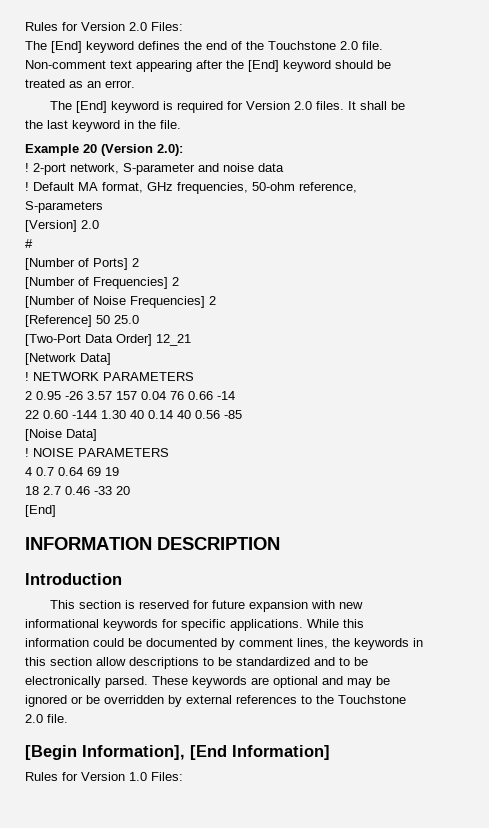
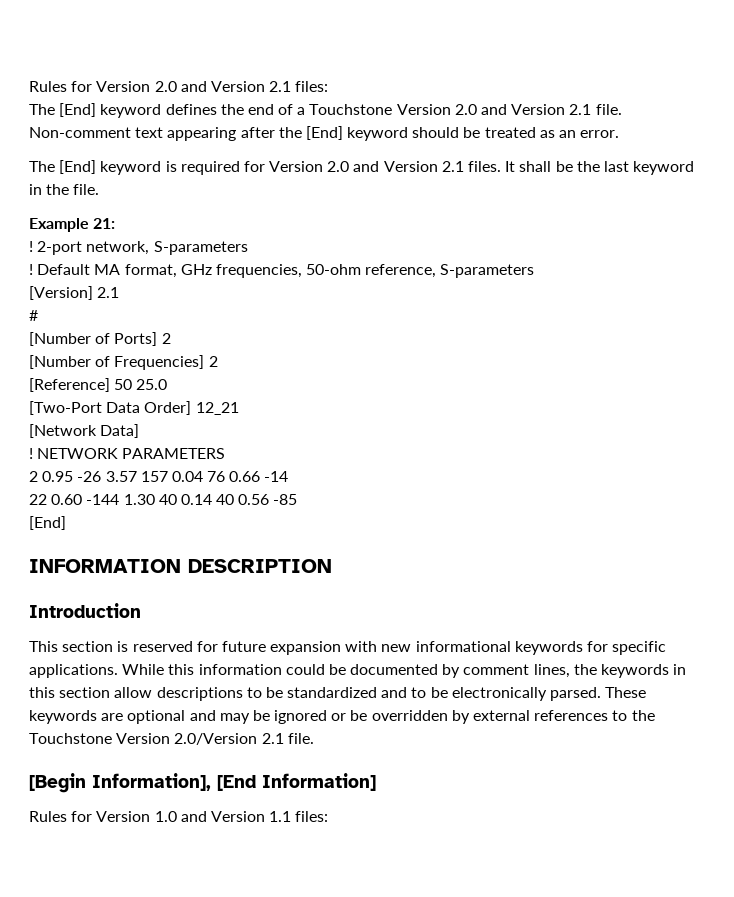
- Rules for Version 2.0 Files:
+ Rules for Version 2.0 and Version 2.1 files:
- The [End] keyword defines the end of the Touchstone 2.0 file.
+ The [End] keyword defines the end of a Touchstone Version 2.0 and Version 2.1 file.
- The [End] keyword is required for Version 2.0 files.
+ The [End] keyword is required for Version 2.0 and Version 2.1 files.
- Example 20 (Version 2.0):
+ Example 21:
- 2-port network, S-parameter and noise data
+ 2-port network, S-parameters
- [Version] 2.0
+ [Version] 2.1
- [Number of Noise Frequencies] 2
- [Noise Data]
- ! NOISE PARAMETERS
- 4 0.7 0.64 69 19
- 18 2.7 0.46 -33 20
- These keywords are optional and may be ignored or be overridden by external references to the Touchstone 2.0 file.
+ These keywords are optional and may be ignored or be overridden by external references to the Touchstone Version 2.0/Version 2.1 file.
- Rules for Version 1.0 Files:
+ Rules for Version 1.0 and Version 1.1 files:

